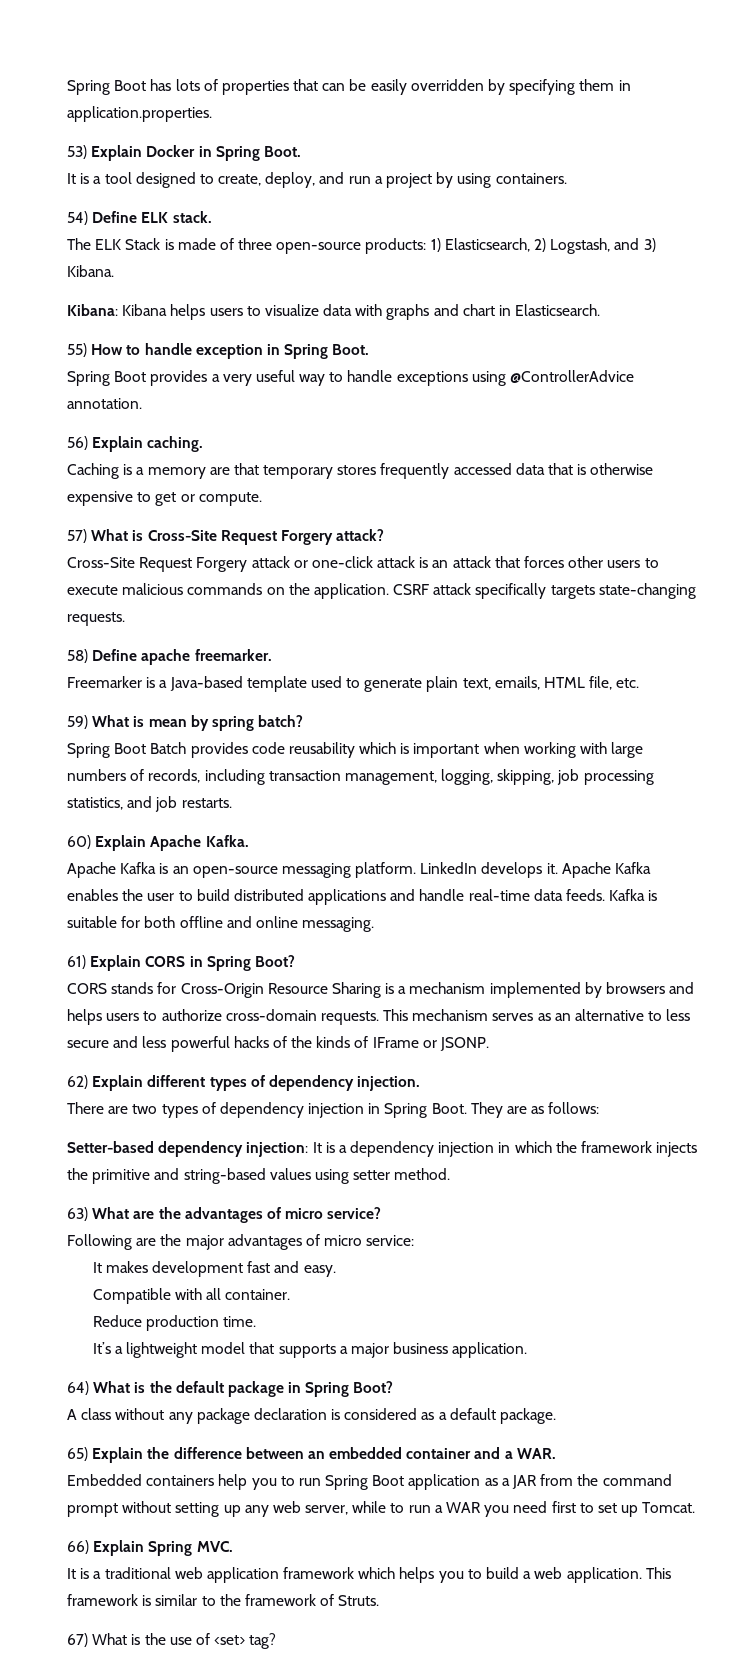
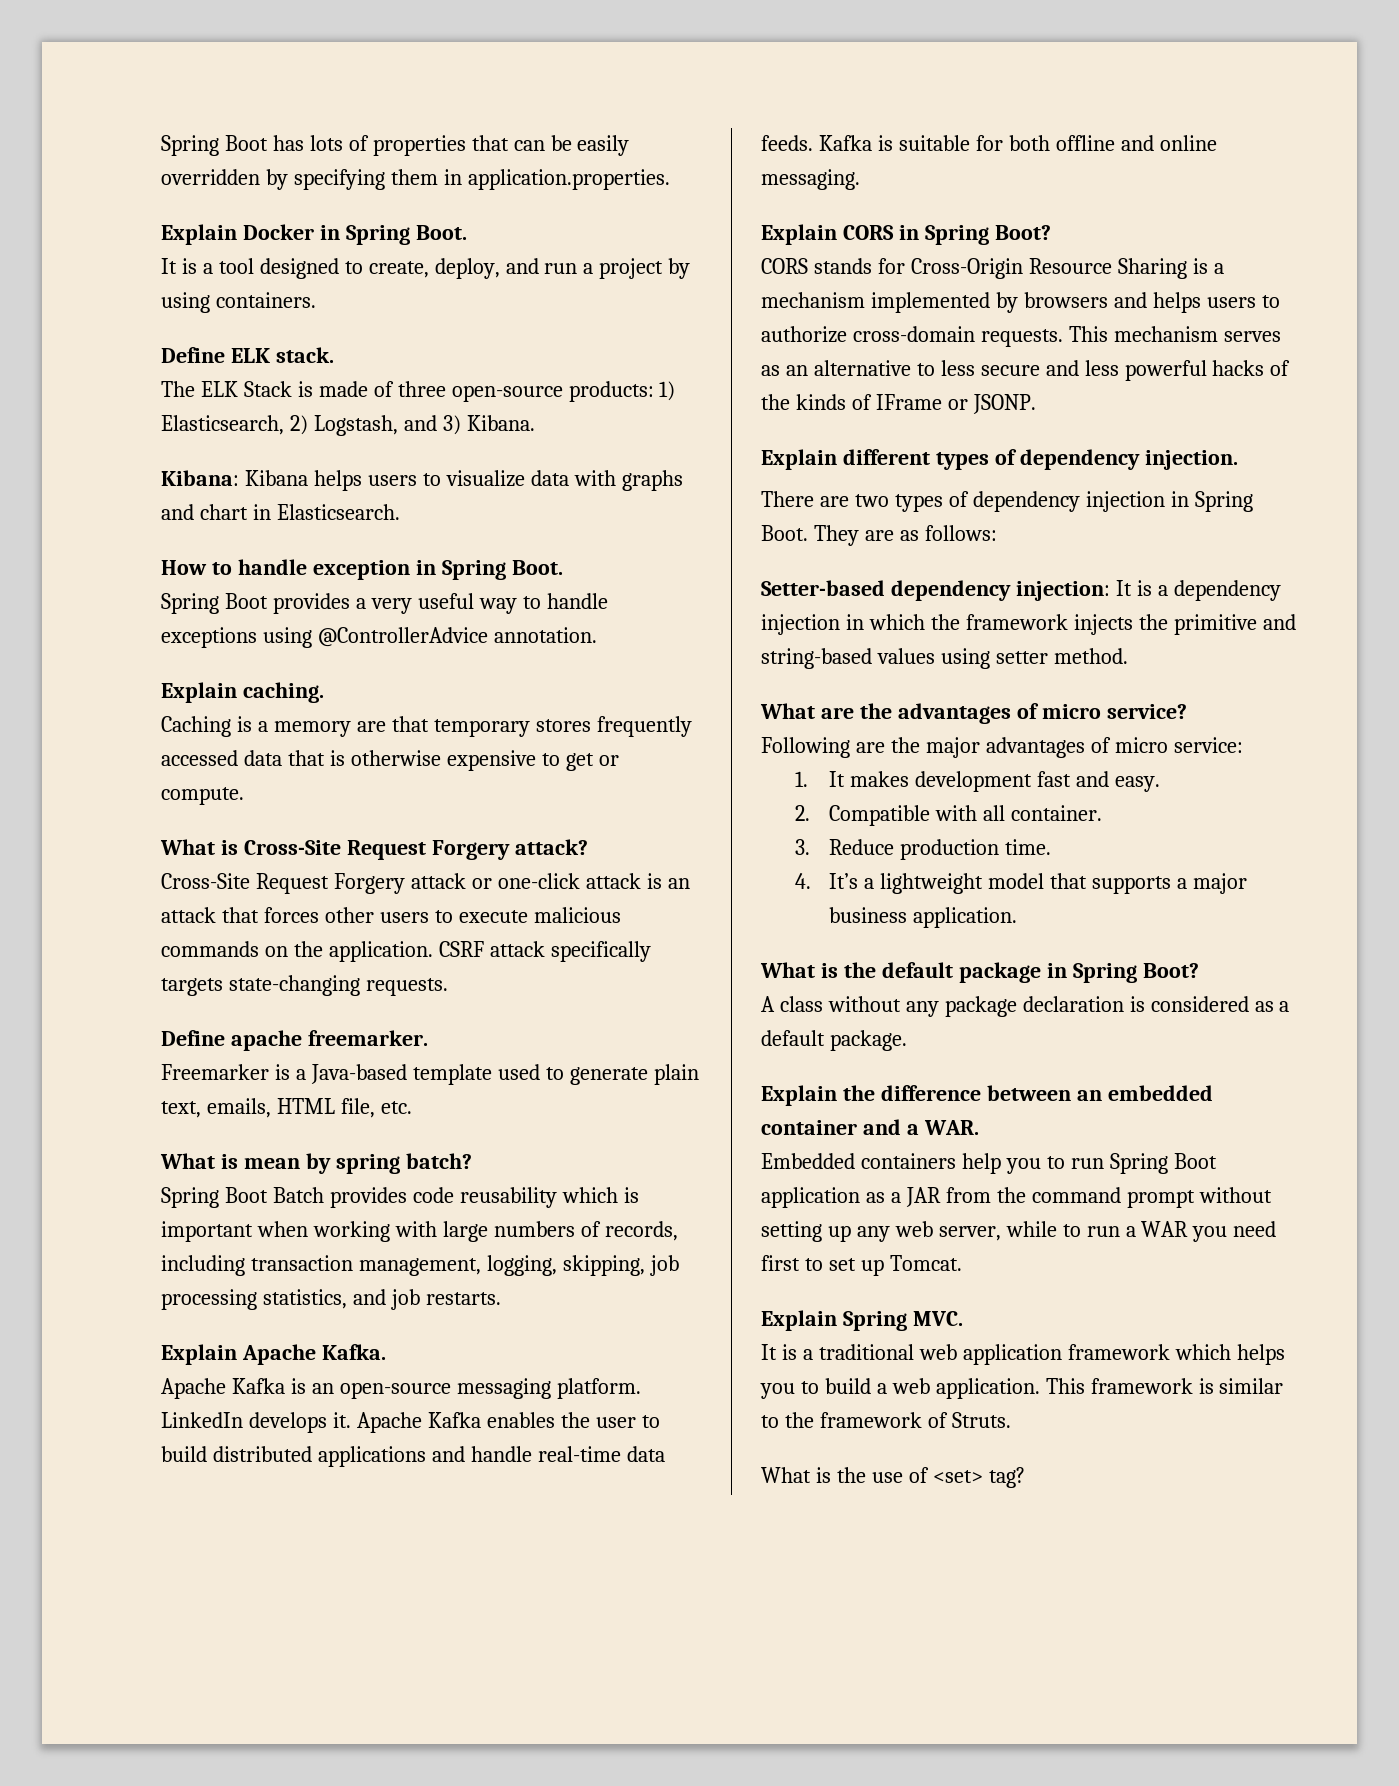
- 53) Explain Docker in Spring Boot.
+ Explain Docker in Spring Boot.
- 54) Define ELK stack.
+ Define ELK stack.
- 55) How to handle exception in Spring Boot.
+ How to handle exception in Spring Boot.
- 56) Explain caching.
+ Explain caching.
- 57) What is Cross-Site Request Forgery attack?
+ What is Cross-Site Request Forgery attack?
- 58) Define apache freemarker.
+ Define apache freemarker.
- 59) What is mean by spring batch?
+ What is mean by spring batch?
- 60) Explain Apache Kafka.
+ Explain Apache Kafka.
- 61) Explain CORS in Spring Boot?
+ Explain CORS in Spring Boot?
- 62) Explain different types of dependency injection.
+ Explain different types of dependency injection.
- 63) What are the advantages of micro service?
+ What are the advantages of micro service?
- It makes development fast and easy.
+ 1. It makes development fast and easy.
- Compatible with all container.
+ 2. Compatible with all container.
- Reduce production time.
+ 3. Reduce production time.
- It’s a lightweight model that supports a major business application.
+ 4. It’s a lightweight model that supports a major business application.
- 64) What is the default package in Spring Boot?
+ What is the default package in Spring Boot?
- 65) Explain the difference between an embedded container and a WAR.
+ Explain the difference between an embedded container and a WAR.
- 66) Explain Spring MVC.
+ Explain Spring MVC.
- 67) What is the use of <set> tag?
+ What is the use of <set> tag?

